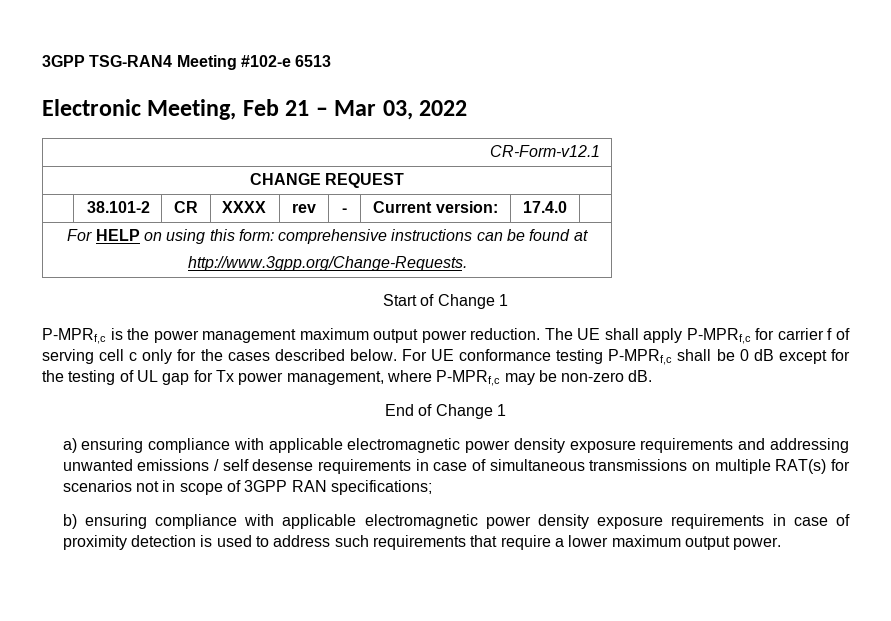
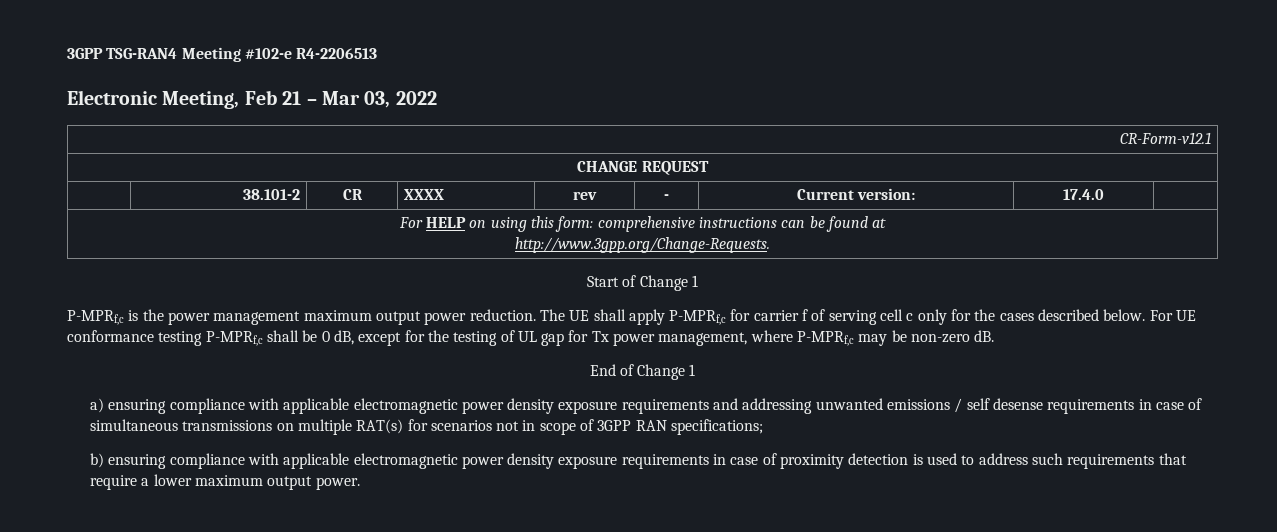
- 3GPP TSG-RAN4 Meeting #102-e 6513
+ 3GPP TSG-RAN4 Meeting #102-e R4-2206513
- For UE conformance testing P-MPRf,c shall be 0 dB except for the testing of UL gap for Tx power management, where P-MPRf,c may be non-zero dB.
+ For UE conformance testing P-MPRf,c shall be 0 dB, except for the testing of UL gap for Tx power management, where P-MPRf,c may be non-zero dB.

